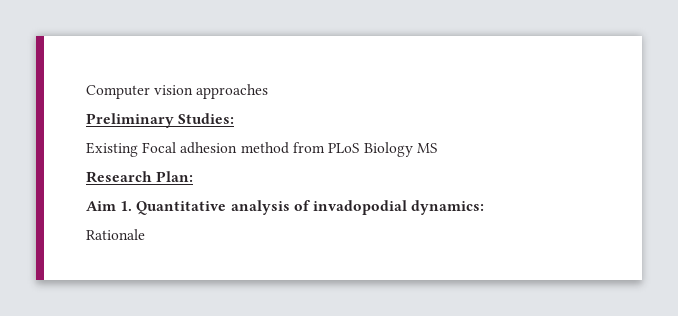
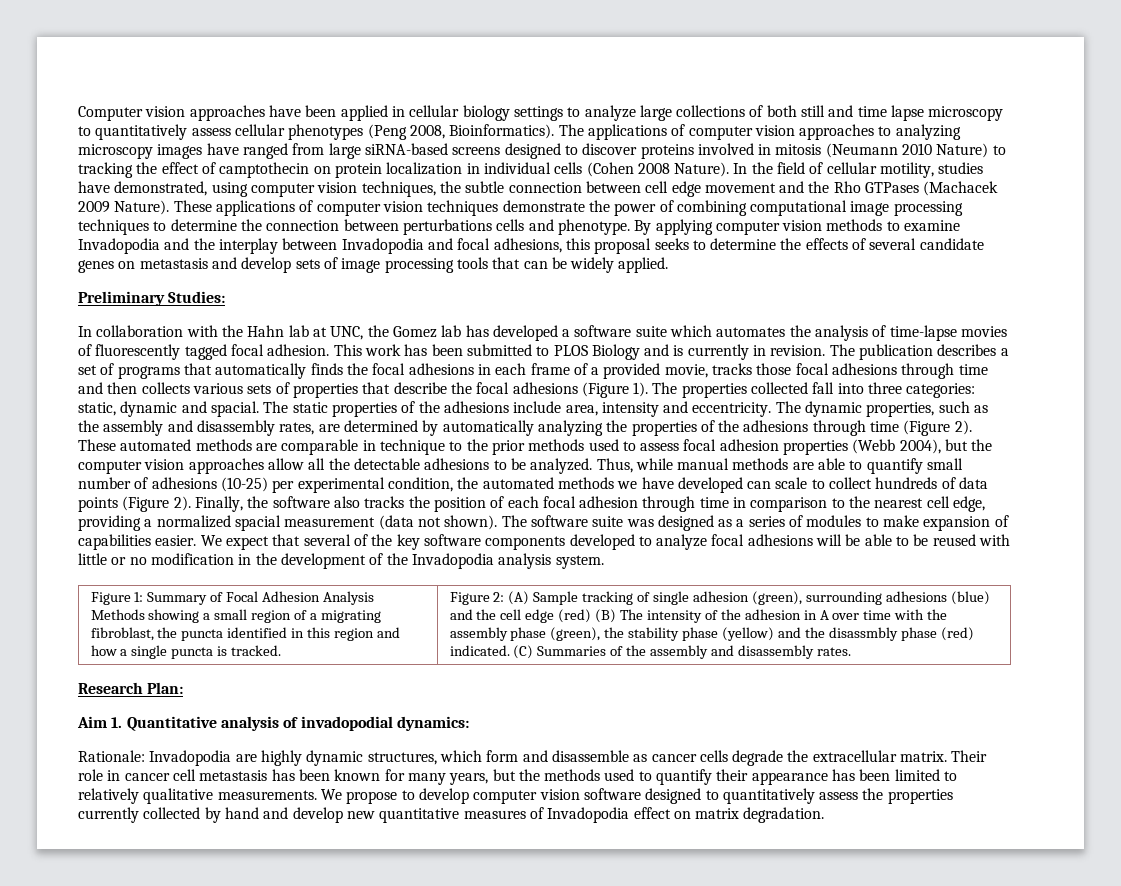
- Computer vision approaches
+ Computer vision approaches have been applied in cellular biology settings to analyze large collections of both still and time lapse microscopy to quantitatively assess cellular phenotypes (Peng 2008, Bioinformatics). The applications of computer vision approaches to analyzing microscopy images have ranged from large siRNA-based screens designed to discover proteins involved in mitosis (Neumann 2010 Nature) to tracking the effect of camptothecin on protein localization in individual cells (Cohen 2008 Nature). In the field of cellular motility, studies have demonstrated, using computer vision techniques, the subtle connection between cell edge movement and the Rho GTPases (Machacek 2009 Nature). These applications of computer vision techniques demonstrate the power of combining computational image processing techniques to determine the connection between perturbations cells and phenotype. By applying computer vision methods to examine Invadopodia and the interplay between Invadopodia and focal adhesions, this proposal seeks to determine the effects of several candidate genes on metastasis and develop sets of image processing tools that can be widely applied.
  Preliminary Studies:
- Existing Focal adhesion method from PLoS Biology MS
+ In collaboration with the Hahn lab at UNC, the Gomez lab has developed a software suite which automates the analysis of time-lapse movies of fluorescently tagged focal adhesion. This work has been submitted to PLOS Biology and is currently in revision. The publication describes a set of programs that automatically finds the focal adhesions in each frame of a provided movie, tracks those focal adhesions through time and then collects various sets of properties that describe the focal adhesions (Figure 1). The properties collected fall into three categories: static, dynamic and spacial. The static properties of the adhesions include area, intensity and eccentricity. The dynamic properties, such as the assembly and disassembly rates, are determined by automatically analyzing the properties of the adhesions through time (Figure 2). These automated methods are comparable in technique to the prior methods used to assess focal adhesion properties (Webb 2004), but the computer vision approaches allow all the detectable adhesions to be analyzed. Thus, while manual methods are able to quantify small number of adhesions (10-25) per experimental condition, the automated methods we have developed can scale to collect hundreds of data points (Figure 2). Finally, the software also tracks the position of each focal adhesion through time in comparison to the nearest cell edge, providing a normalized spacial measurement (data not shown). The software suite was designed as a series of modules to make expansion of capabilities easier. We expect that several of the key software components developed to analyze focal adhesions will be able to be reused with little or no modification in the development of the Invadopodia analysis system.
+ Figure 1: Summary of Focal Adhesion Analysis Methods showing a small region of a migrating fibroblast, the puncta identified in this region and how a single puncta is tracked. | Figure 2: (A) Sample tracking of single adhesion (green), surrounding adhesions (blue) and the cell edge (red) (B) The intensity of the adhesion in A over time with the assembly phase (green), the stability phase (yellow) and the disassmbly phase (red) indicated. (C) Summaries of the assembly and disassembly rates.
- Rationale
+ Rationale: Invadopodia are highly dynamic structures, which form and disassemble as cancer cells degrade the extracellular matrix. Their role in cancer cell metastasis has been known for many years, but the methods used to quantify their appearance has been limited to relatively qualitative measurements. We propose to develop computer vision software designed to quantitatively assess the properties currently collected by hand and develop new quantitative measures of Invadopodia effect on matrix degradation.

